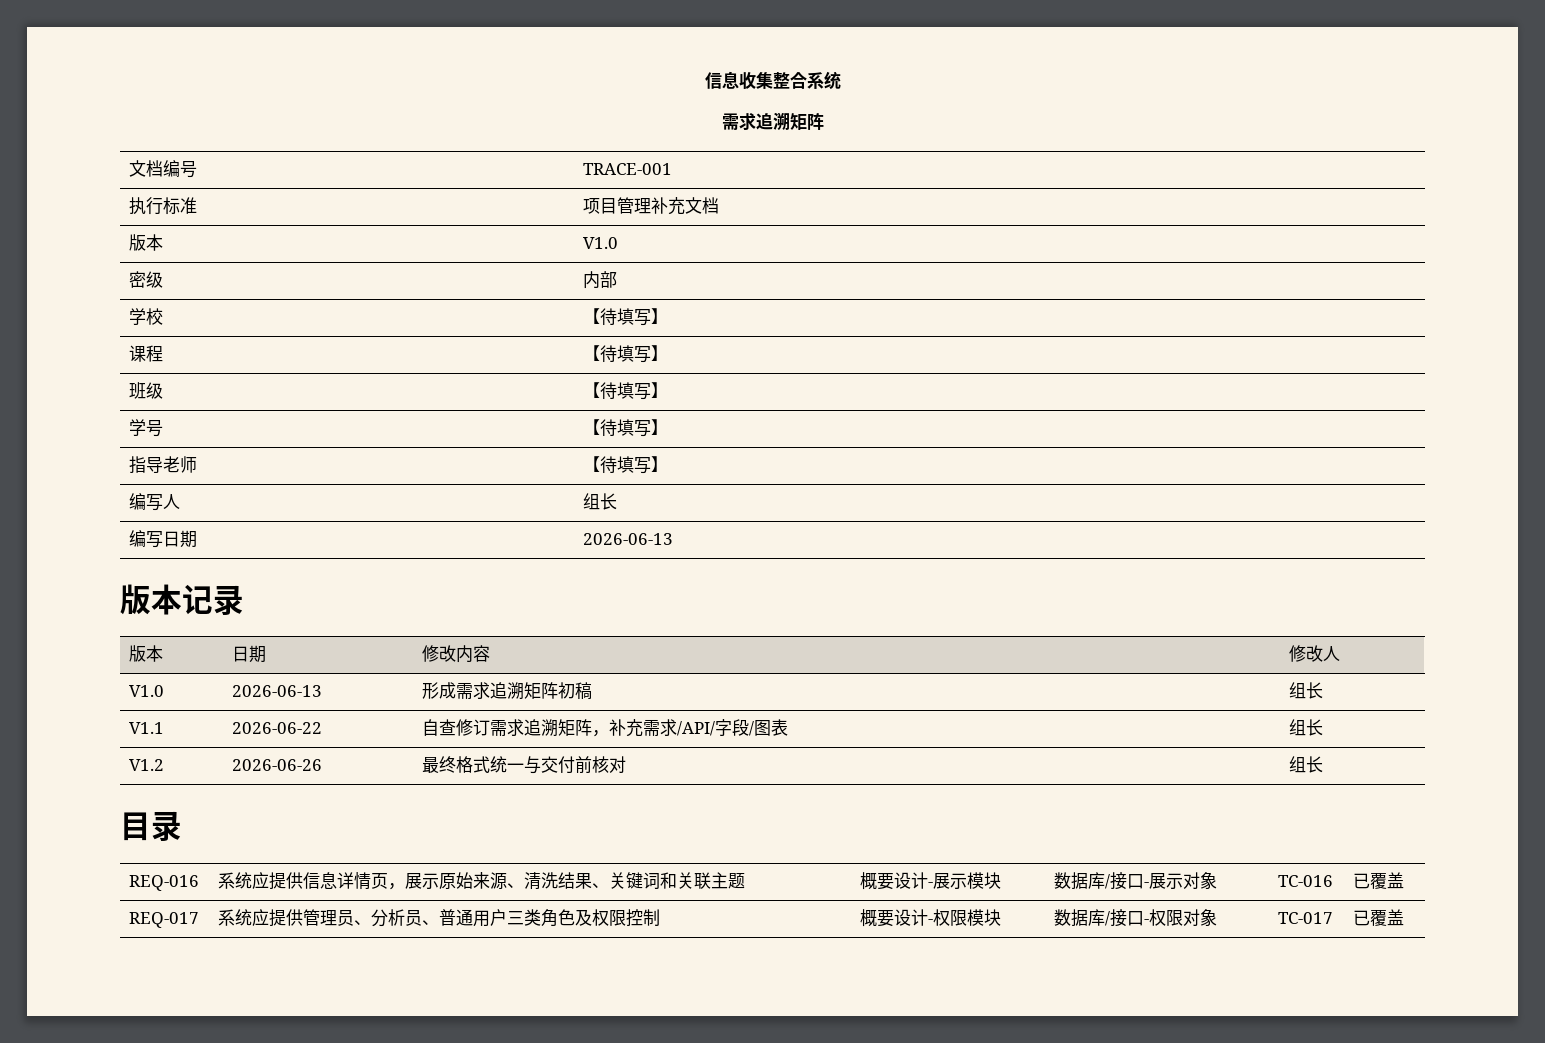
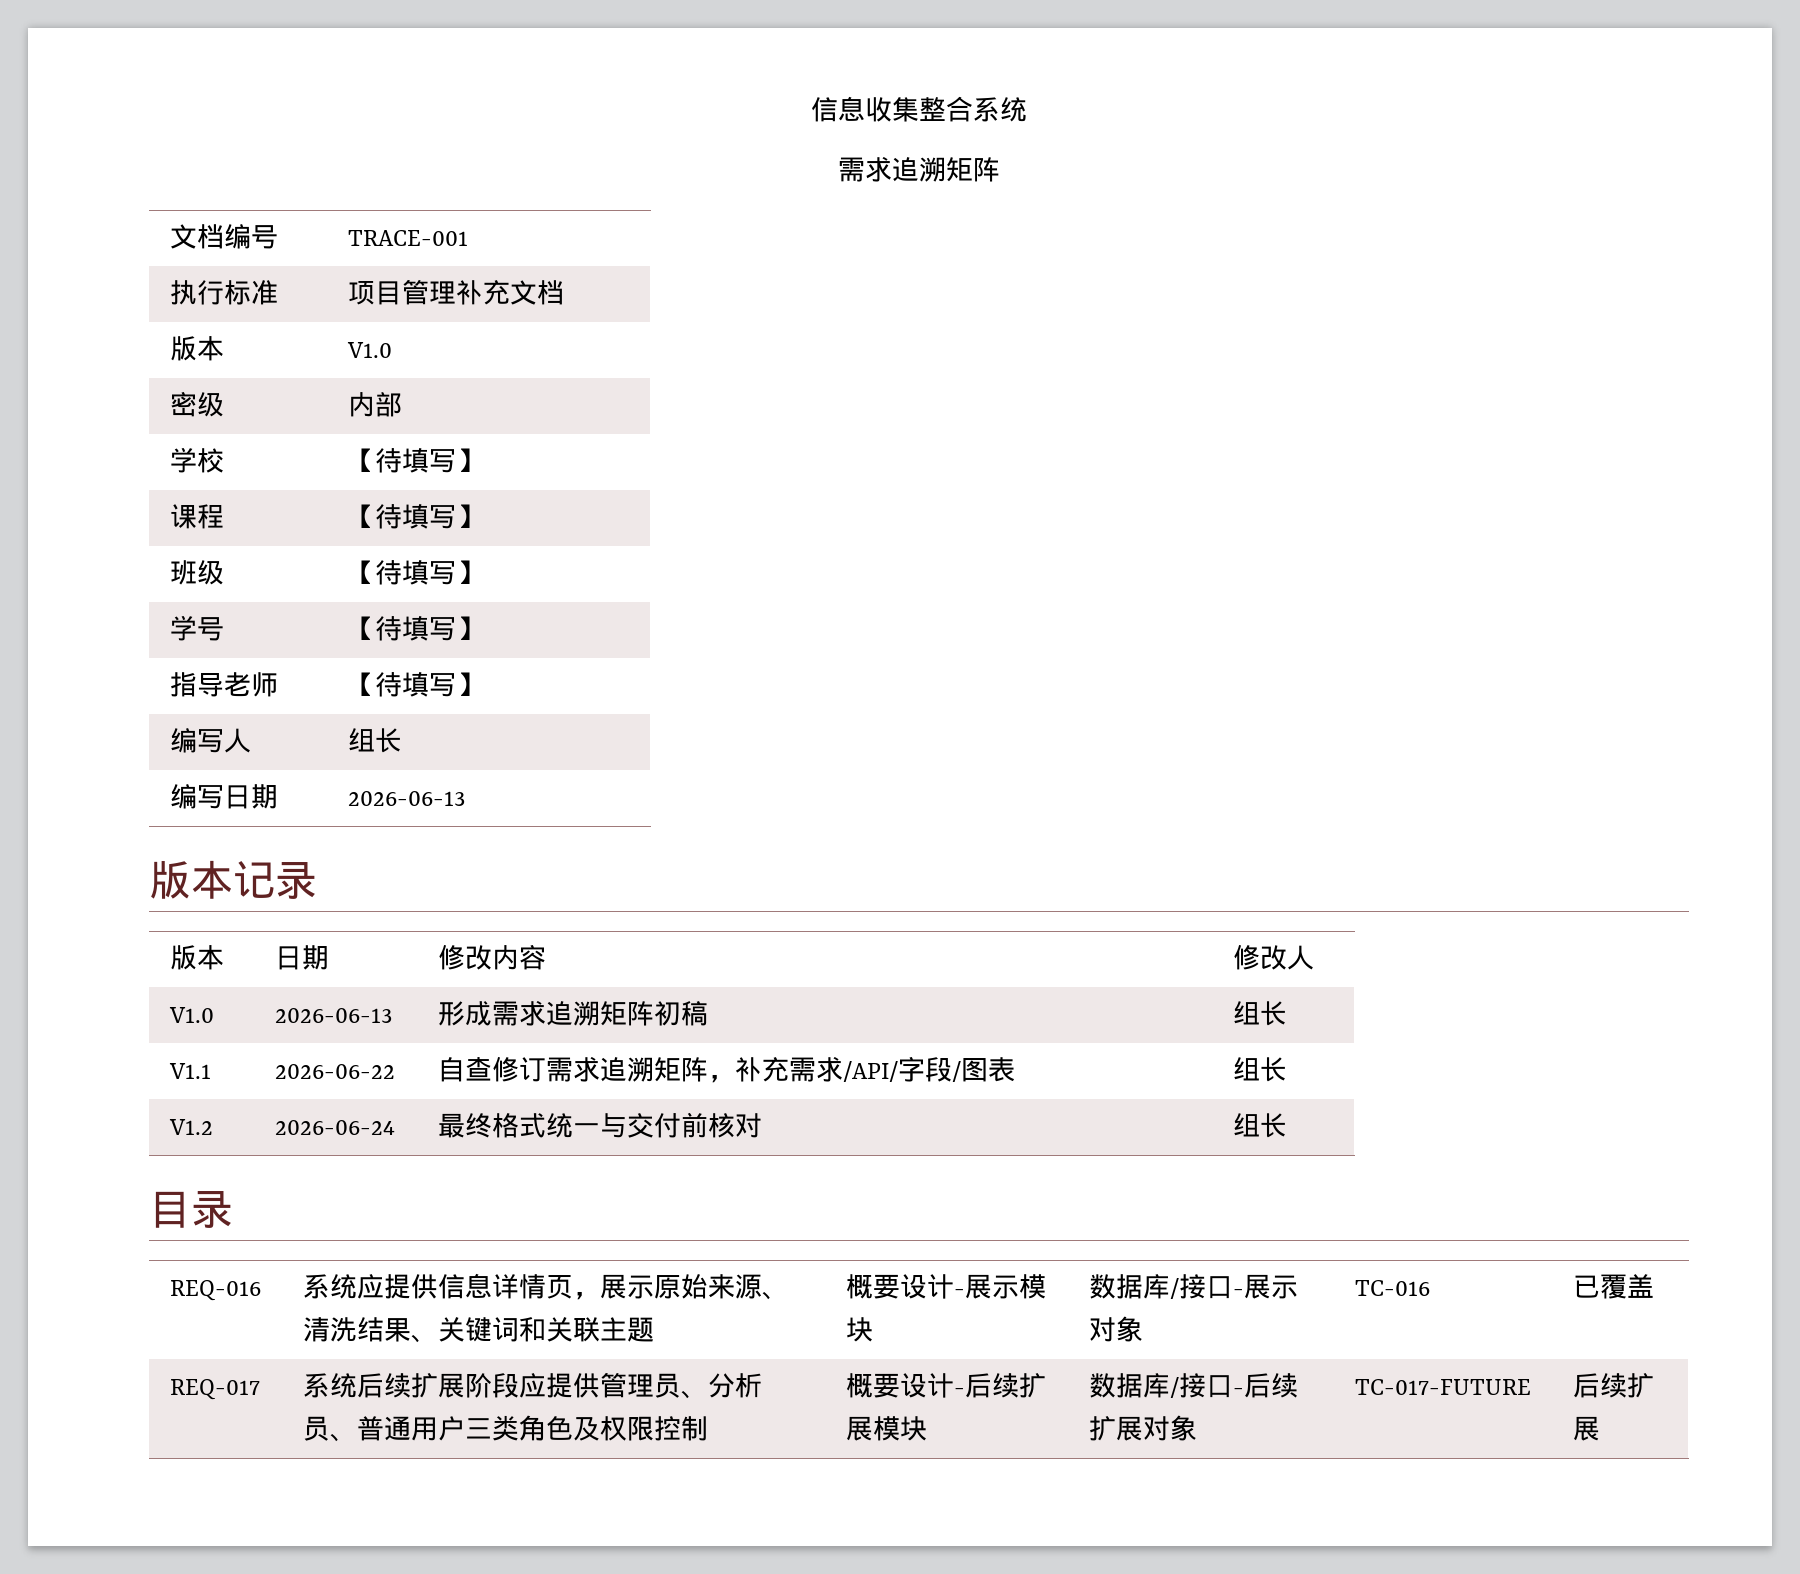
- V1.2 | 2026-06-26 | 最终格式统一与交付前核对 | 组长
+ V1.2 | 2026-06-24 | 最终格式统一与交付前核对 | 组长
- REQ-017 | 系统应提供管理员、分析员、普通用户三类角色及权限控制 | 概要设计-权限模块 | 数据库/接口-权限对象 | TC-017 | 已覆盖
+ REQ-017 | 系统后续扩展阶段应提供管理员、分析员、普通用户三类角色及权限控制 | 概要设计-后续扩展模块 | 数据库/接口-后续扩展对象 | TC-017-FUTURE | 后续扩展

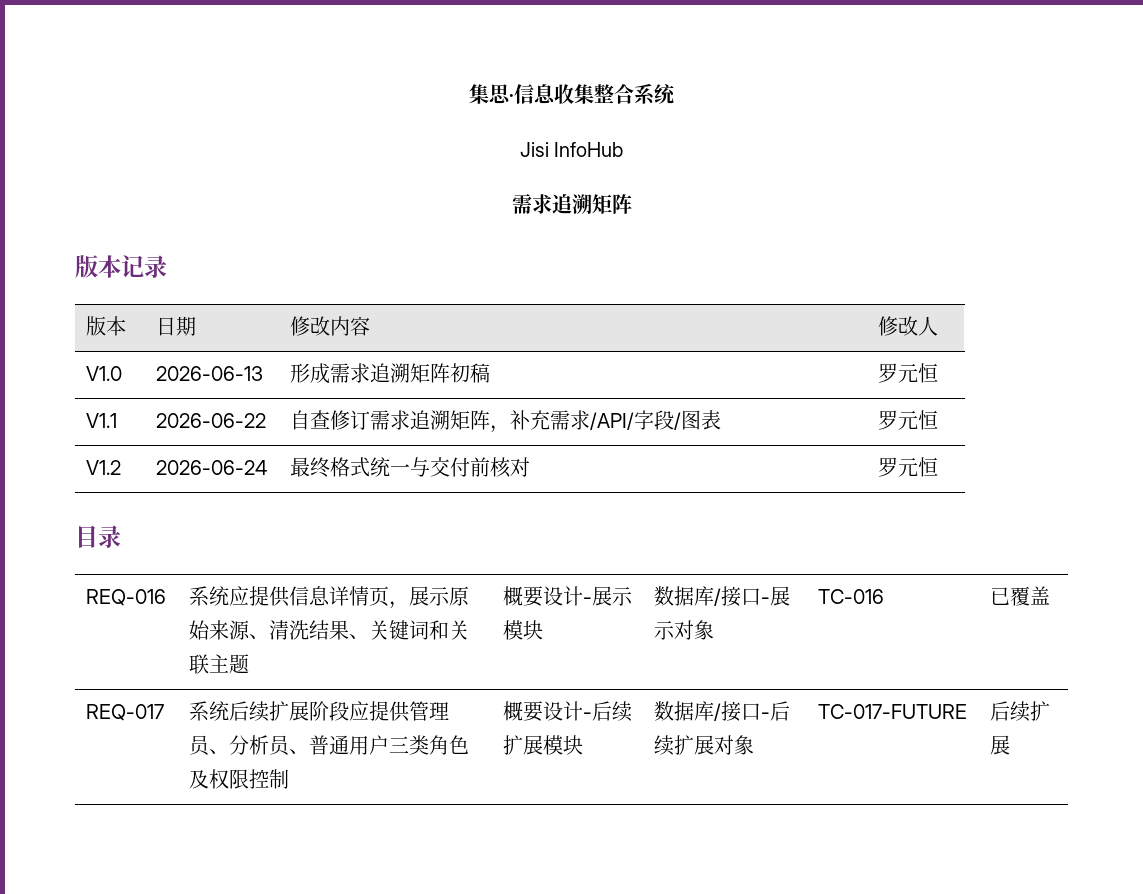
- 信息收集整合系统
+ 集思·信息收集整合系统
+ Jisi InfoHub
  需求追溯矩阵
- 文档编号 | TRACE-001
- 执行标准 | 项目管理补充文档
- 版本 | V1.0
- 密级 | 内部
- 学校 | 【待填写】
- 课程 | 【待填写】
- 班级 | 【待填写】
- 学号 | 【待填写】
- 指导老师 | 【待填写】
- 编写人 | 组长
- 编写日期 | 2026-06-13
- V1.0 | 2026-06-13 | 形成需求追溯矩阵初稿 | 组长
+ V1.0 | 2026-06-13 | 形成需求追溯矩阵初稿 | 罗元恒
- V1.1 | 2026-06-22 | 自查修订需求追溯矩阵，补充需求/API/字段/图表 | 组长
+ V1.1 | 2026-06-22 | 自查修订需求追溯矩阵，补充需求/API/字段/图表 | 罗元恒
- V1.2 | 2026-06-24 | 最终格式统一与交付前核对 | 组长
+ V1.2 | 2026-06-24 | 最终格式统一与交付前核对 | 罗元恒

